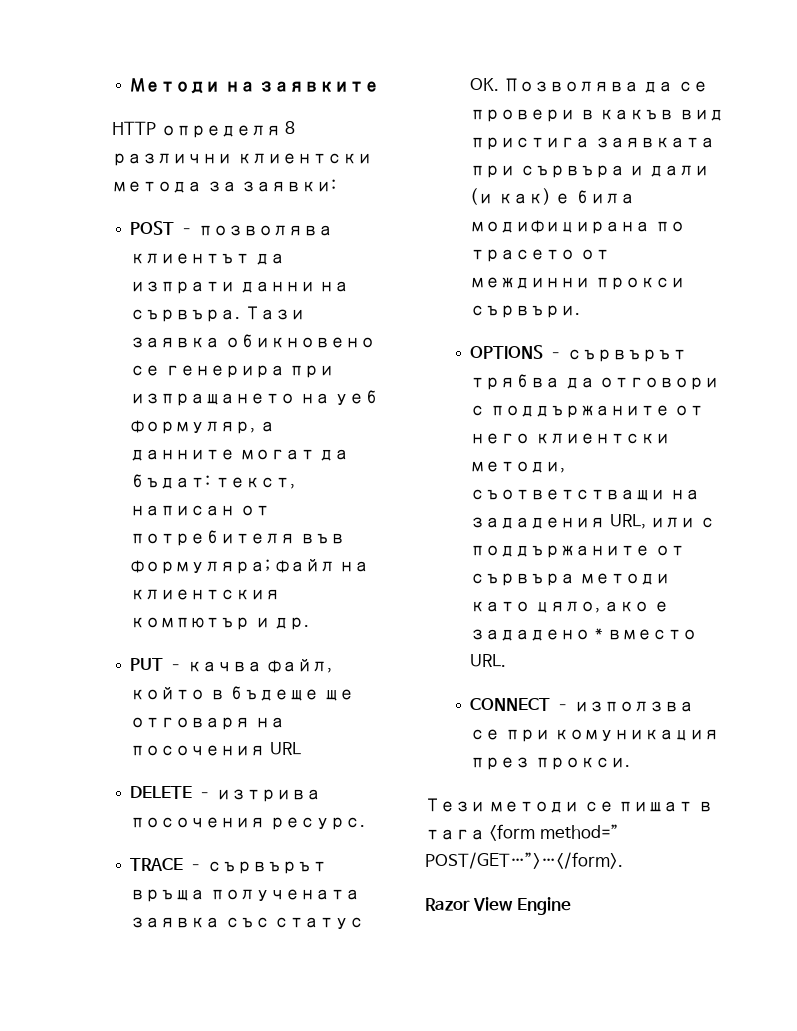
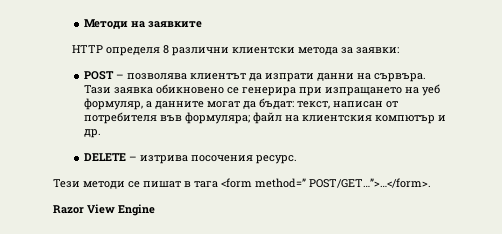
- PUT – качва файл, който в бъдеще ще отговаря на посочения URL
- TRACE – сървърът връща получената заявка със статус OK. Позволява да се провери в какъв вид пристига заявката при сървъра и дали (и как) е била модифицирана по трасето от междинни прокси сървъри.
- OPTIONS – сървърът трябва да отговори с поддържаните от него клиентски методи, съответстващи на зададения URL, или с поддържаните от сървъра методи като цяло, ако е зададено * вместо URL.
- CONNECT – използва се при комуникация през прокси.

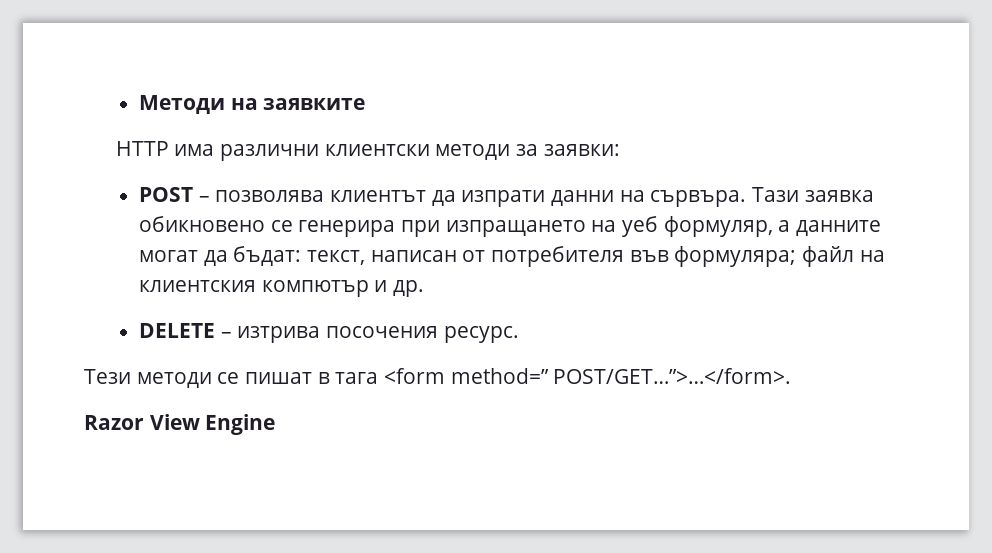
- HTTP определя 8 различни клиентски метода за заявки:
+ HTTP има различни клиентски методи за заявки:

